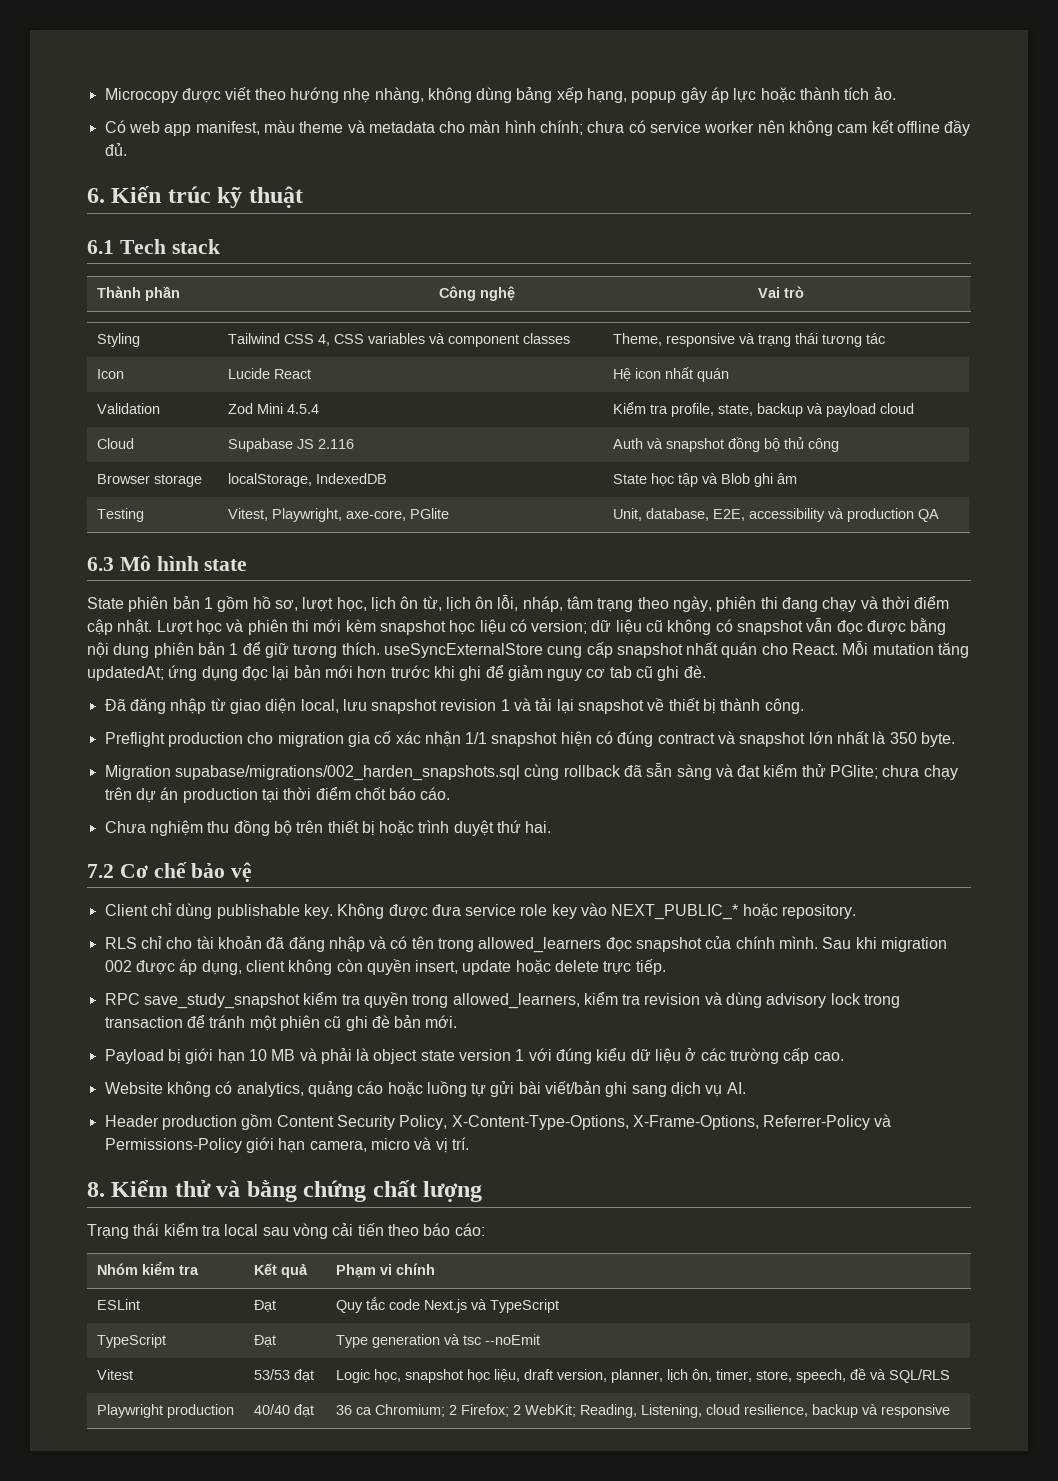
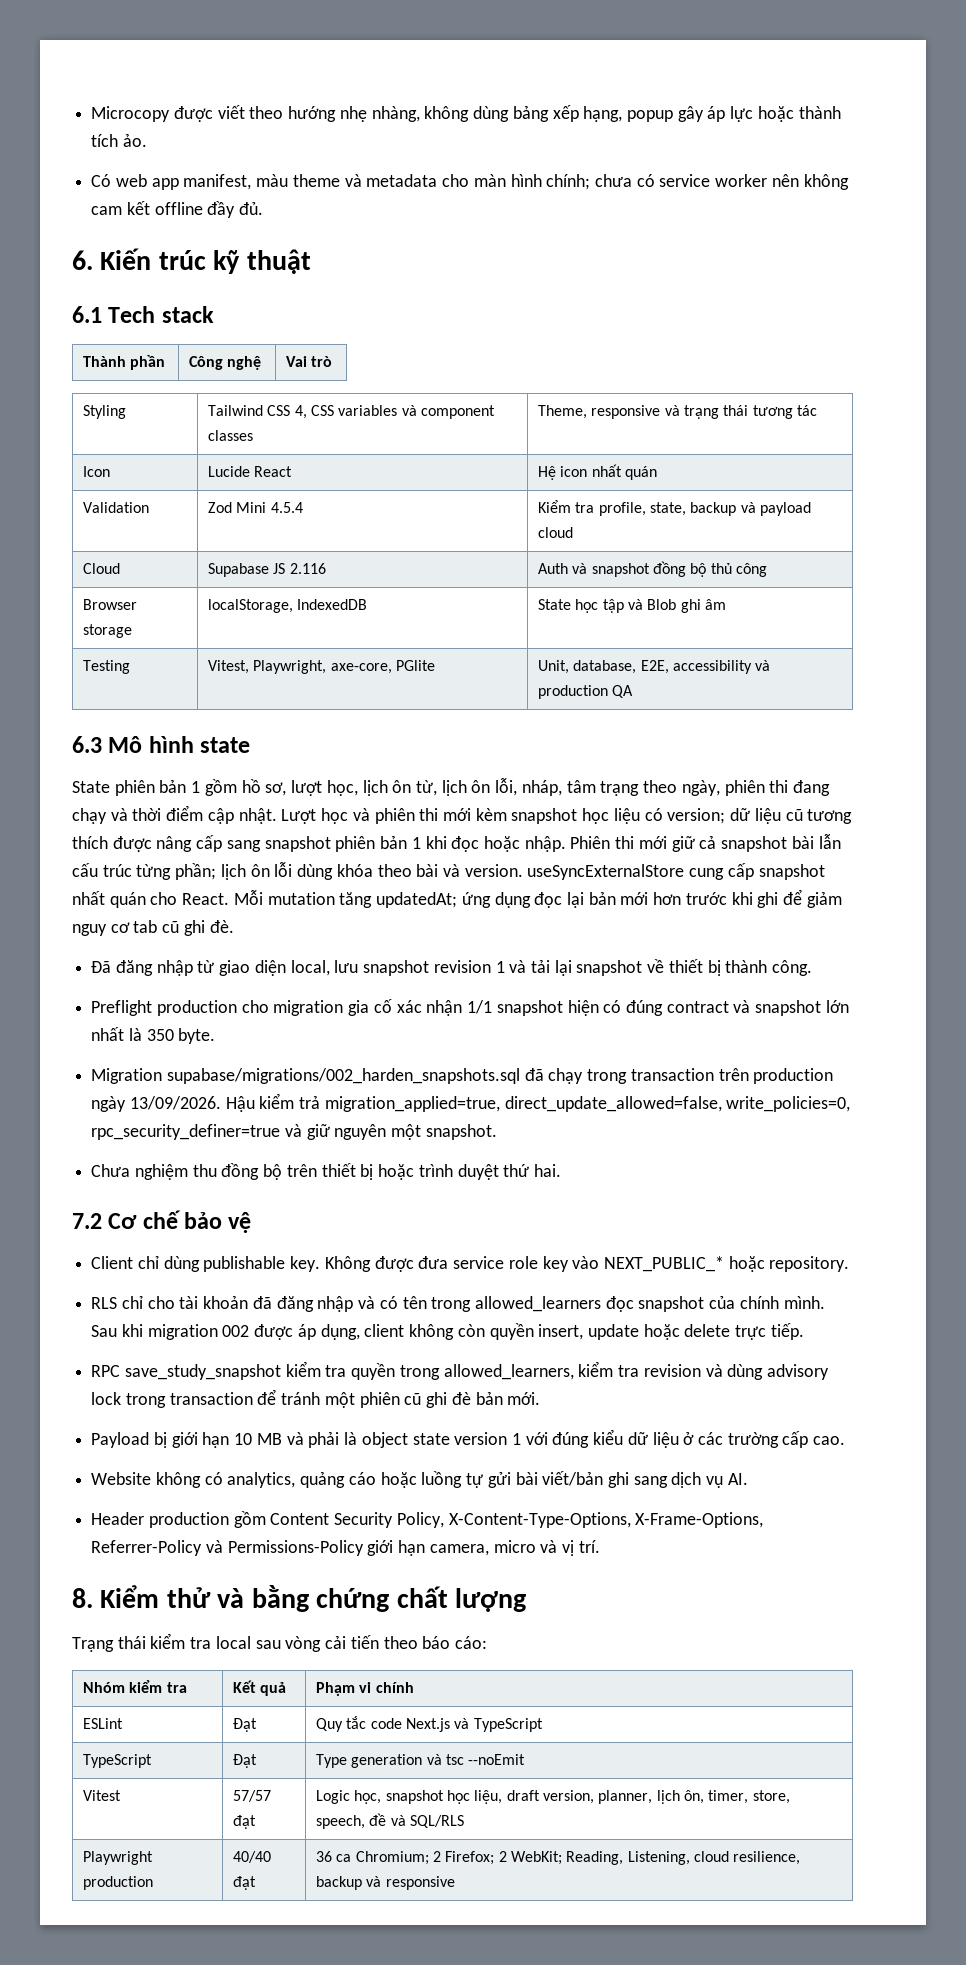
- Lượt học và phiên thi mới kèm snapshot học liệu có version; dữ liệu cũ không có snapshot vẫn đọc được bằng nội dung phiên bản 1 để giữ tương thích. useSyncExternalStore cung cấp snapshot nhất quán cho React.
+ Lượt học và phiên thi mới kèm snapshot học liệu có version; dữ liệu cũ tương thích được nâng cấp sang snapshot phiên bản 1 khi đọc hoặc nhập. Phiên thi mới giữ cả snapshot bài lẫn cấu trúc từng phần; lịch ôn lỗi dùng khóa theo bài và version. useSyncExternalStore cung cấp snapshot nhất quán cho React.
- Migration supabase/migrations/002_harden_snapshots.sql cùng rollback đã sẵn sàng và đạt kiểm thử PGlite; chưa chạy trên dự án production tại thời điểm chốt báo cáo.
+ Migration supabase/migrations/002_harden_snapshots.sql đã chạy trong transaction trên production ngày 13/09/2026. Hậu kiểm trả migration_applied=true, direct_update_allowed=false, write_policies=0, rpc_security_definer=true và giữ nguyên một snapshot.
- Vitest | 53/53 đạt | Logic học, snapshot học liệu, draft version, planner, lịch ôn, timer, store, speech, đề và SQL/RLS
+ Vitest | 57/57 đạt | Logic học, snapshot học liệu, draft version, planner, lịch ôn, timer, store, speech, đề và SQL/RLS

